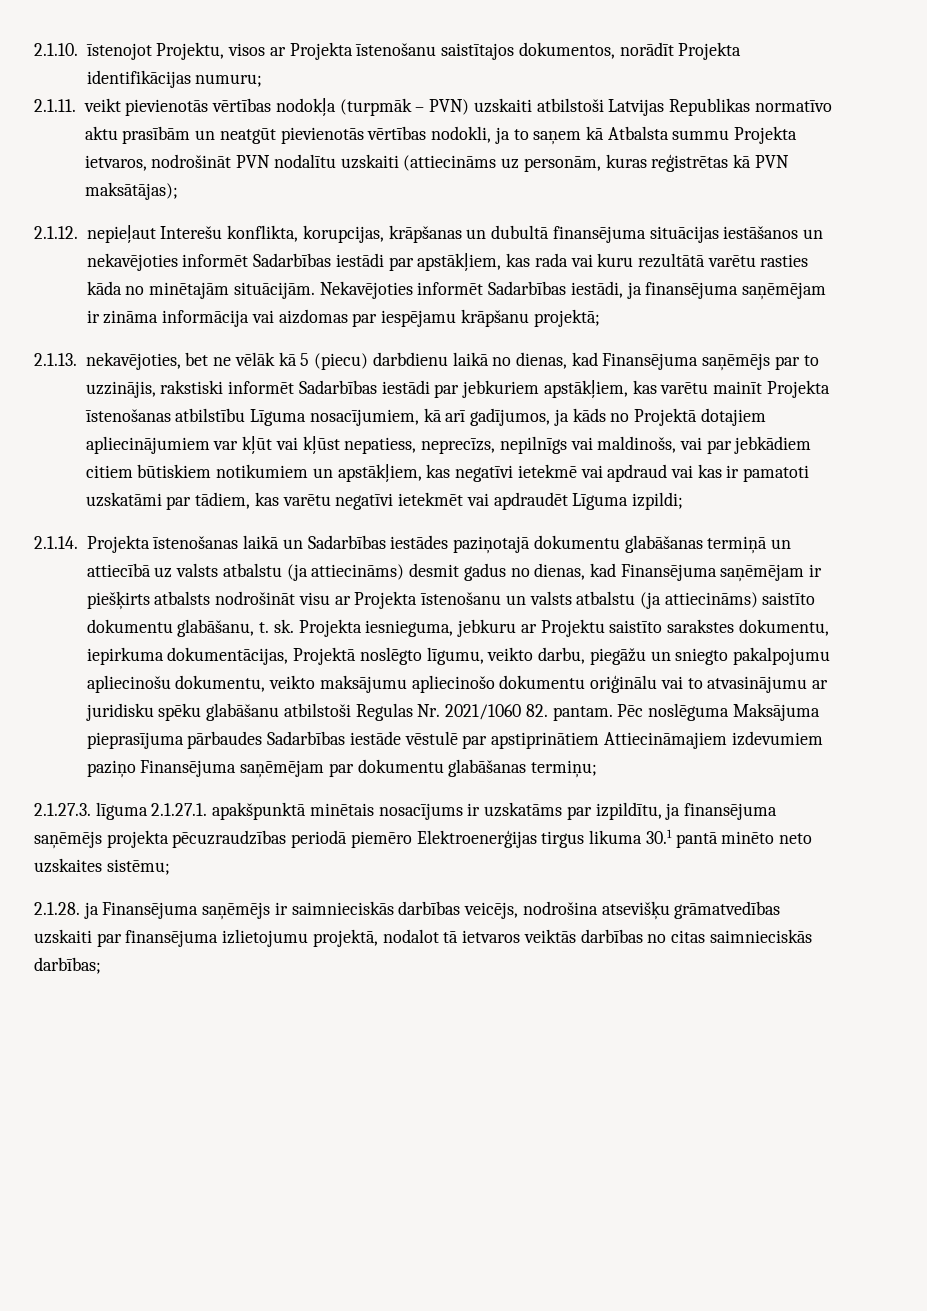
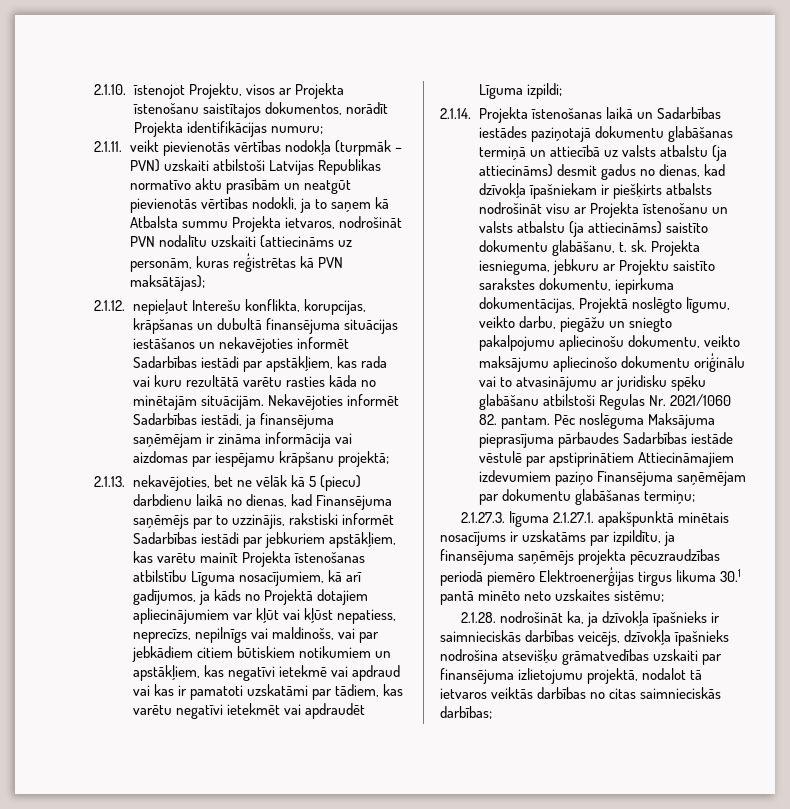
- 2.1.14. Projekta īstenošanas laikā un Sadarbības iestādes paziņotajā dokumentu glabāšanas termiņā un attiecībā uz valsts atbalstu (ja attiecināms) desmit gadus no dienas, kad Finansējuma saņēmējam ir piešķirts atbalsts nodrošināt visu ar Projekta īstenošanu un valsts atbalstu (ja attiecināms) saistīto dokumentu glabāšanu, t. sk.
+ 2.1.14. Projekta īstenošanas laikā un Sadarbības iestādes paziņotajā dokumentu glabāšanas termiņā un attiecībā uz valsts atbalstu (ja attiecināms) desmit gadus no dienas, kad dzīvokļa īpašniekam ir piešķirts atbalsts nodrošināt visu ar Projekta īstenošanu un valsts atbalstu (ja attiecināms) saistīto dokumentu glabāšanu, t. sk.
- 2.1.28. ja Finansējuma saņēmējs ir saimnieciskās darbības veicējs, nodrošina atsevišķu grāmatvedības uzskaiti par finansējuma izlietojumu projektā, nodalot tā ietvaros veiktās darbības no citas saimnieciskās darbības;
+ 2.1.28. nodrošināt ka, ja dzīvokļa īpašnieks ir saimnieciskās darbības veicējs, dzīvokļa īpašnieks nodrošina atsevišķu grāmatvedības uzskaiti par finansējuma izlietojumu projektā, nodalot tā ietvaros veiktās darbības no citas saimnieciskās darbības;

